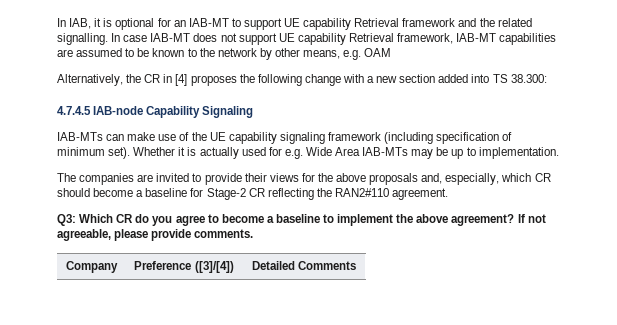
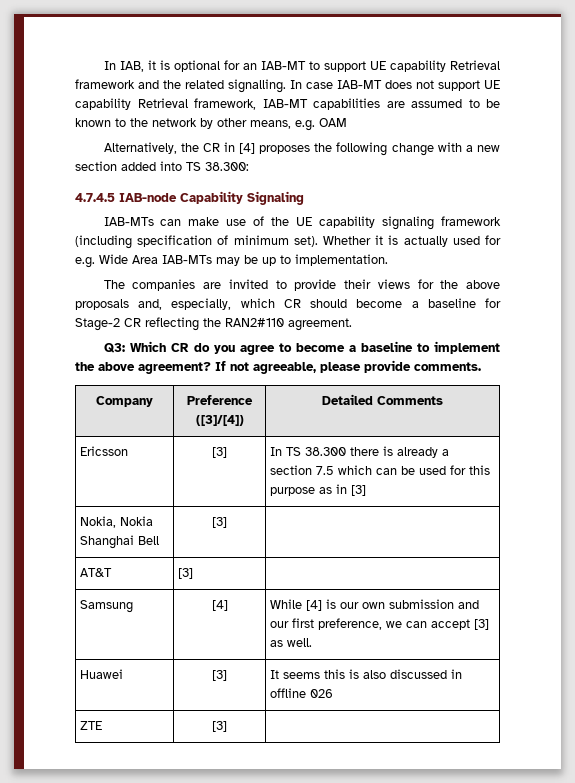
+ Ericsson | [3] | In TS 38.300 there is already a section 7.5 which can be used for this purpose as in [3]
+ Nokia, Nokia Shanghai Bell | [3] |
+ AT&T | [3] |
+ Samsung | [4] | While [4] is our own submission and our first preference, we can accept [3] as well.
+ Huawei | [3] | It seems this is also discussed in offline 026
+ ZTE | [3] |

